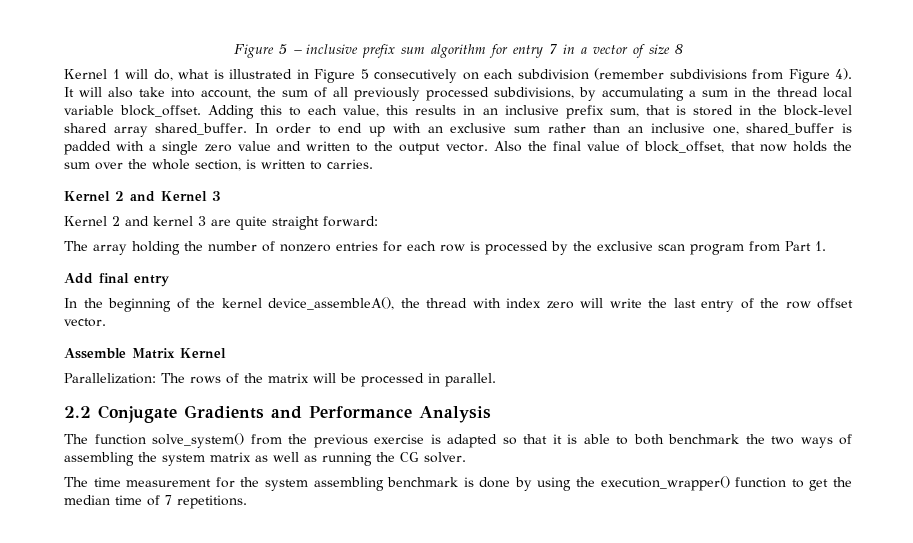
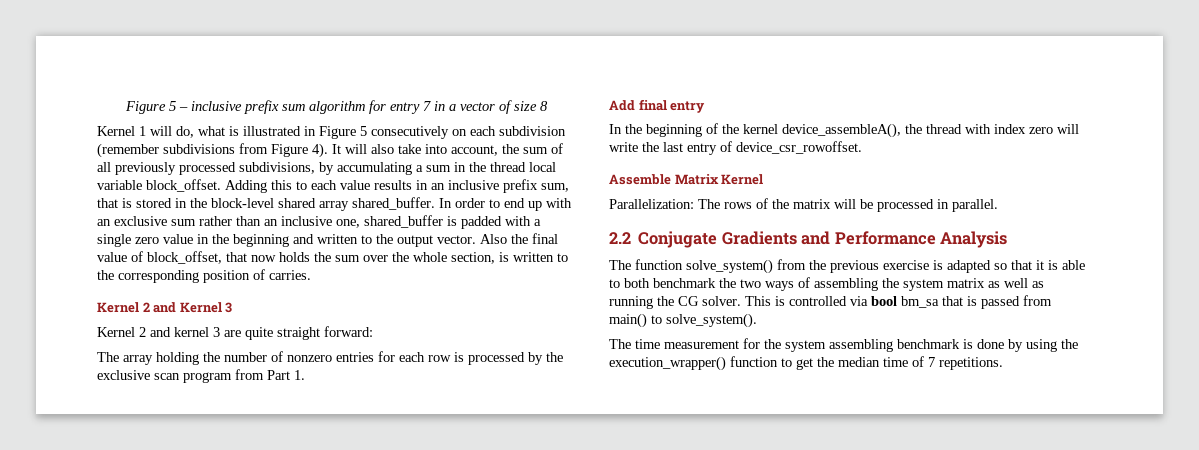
- Adding this to each value, this results in an inclusive prefix sum, that is stored in the block-level shared array shared_buffer.
+ Adding this to each value results in an inclusive prefix sum, that is stored in the block-level shared array shared_buffer.
- In order to end up with an exclusive sum rather than an inclusive one, shared_buffer is padded with a single zero value and written to the output vector.
+ In order to end up with an exclusive sum rather than an inclusive one, shared_buffer is padded with a single zero value in the beginning and written to the output vector.
- Also the final value of block_offset, that now holds the sum over the whole section, is written to carries.
+ Also the final value of block_offset, that now holds the sum over the whole section, is written to the corresponding position of carries.
- In the beginning of the kernel device_assembleA(), the thread with index zero will write the last entry of the row offset vector.
+ In the beginning of the kernel device_assembleA(), the thread with index zero will write the last entry of device_csr_rowoffset.
+ This is controlled via bool bm_sa that is passed from main() to solve_system().

